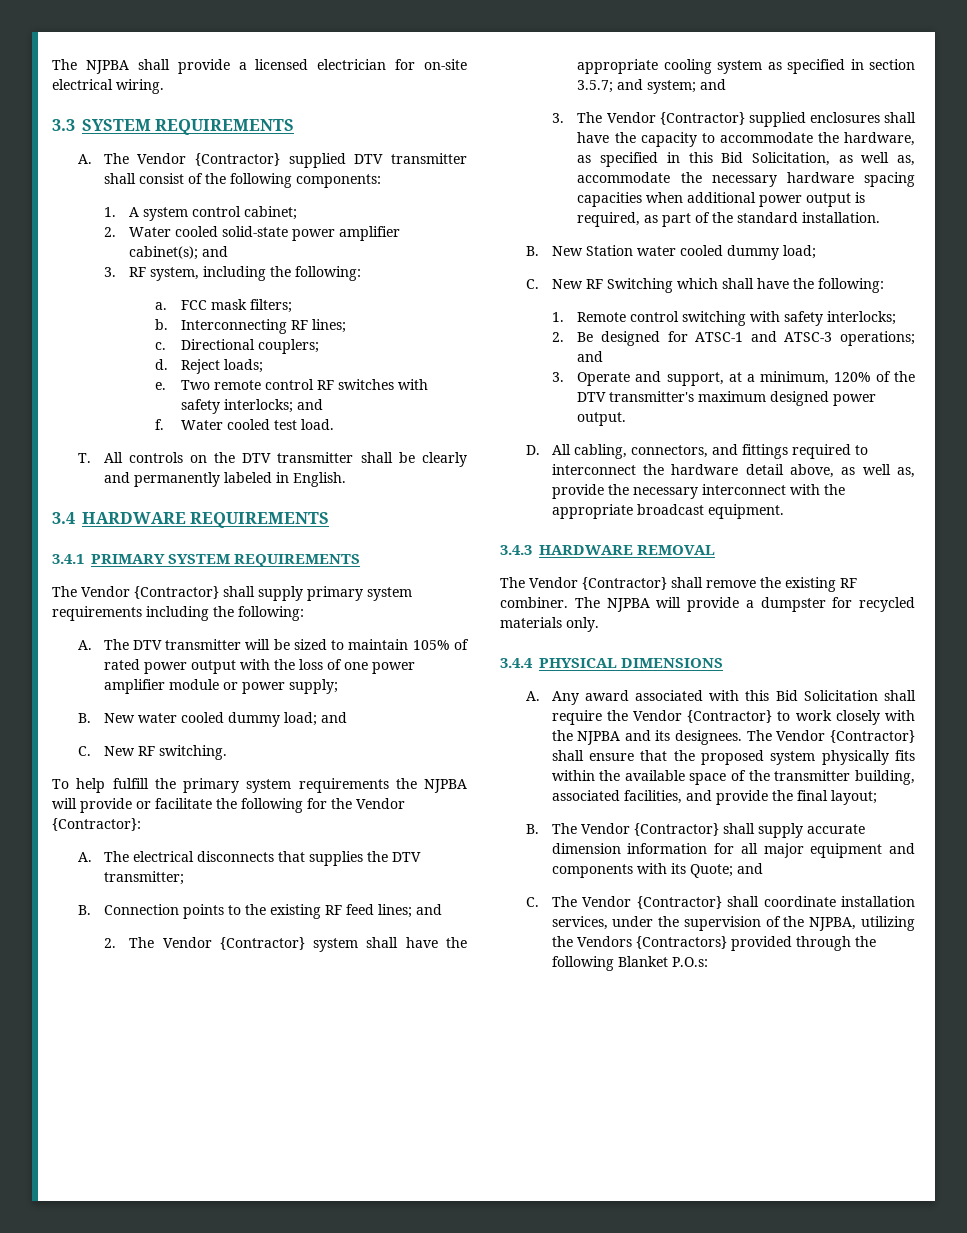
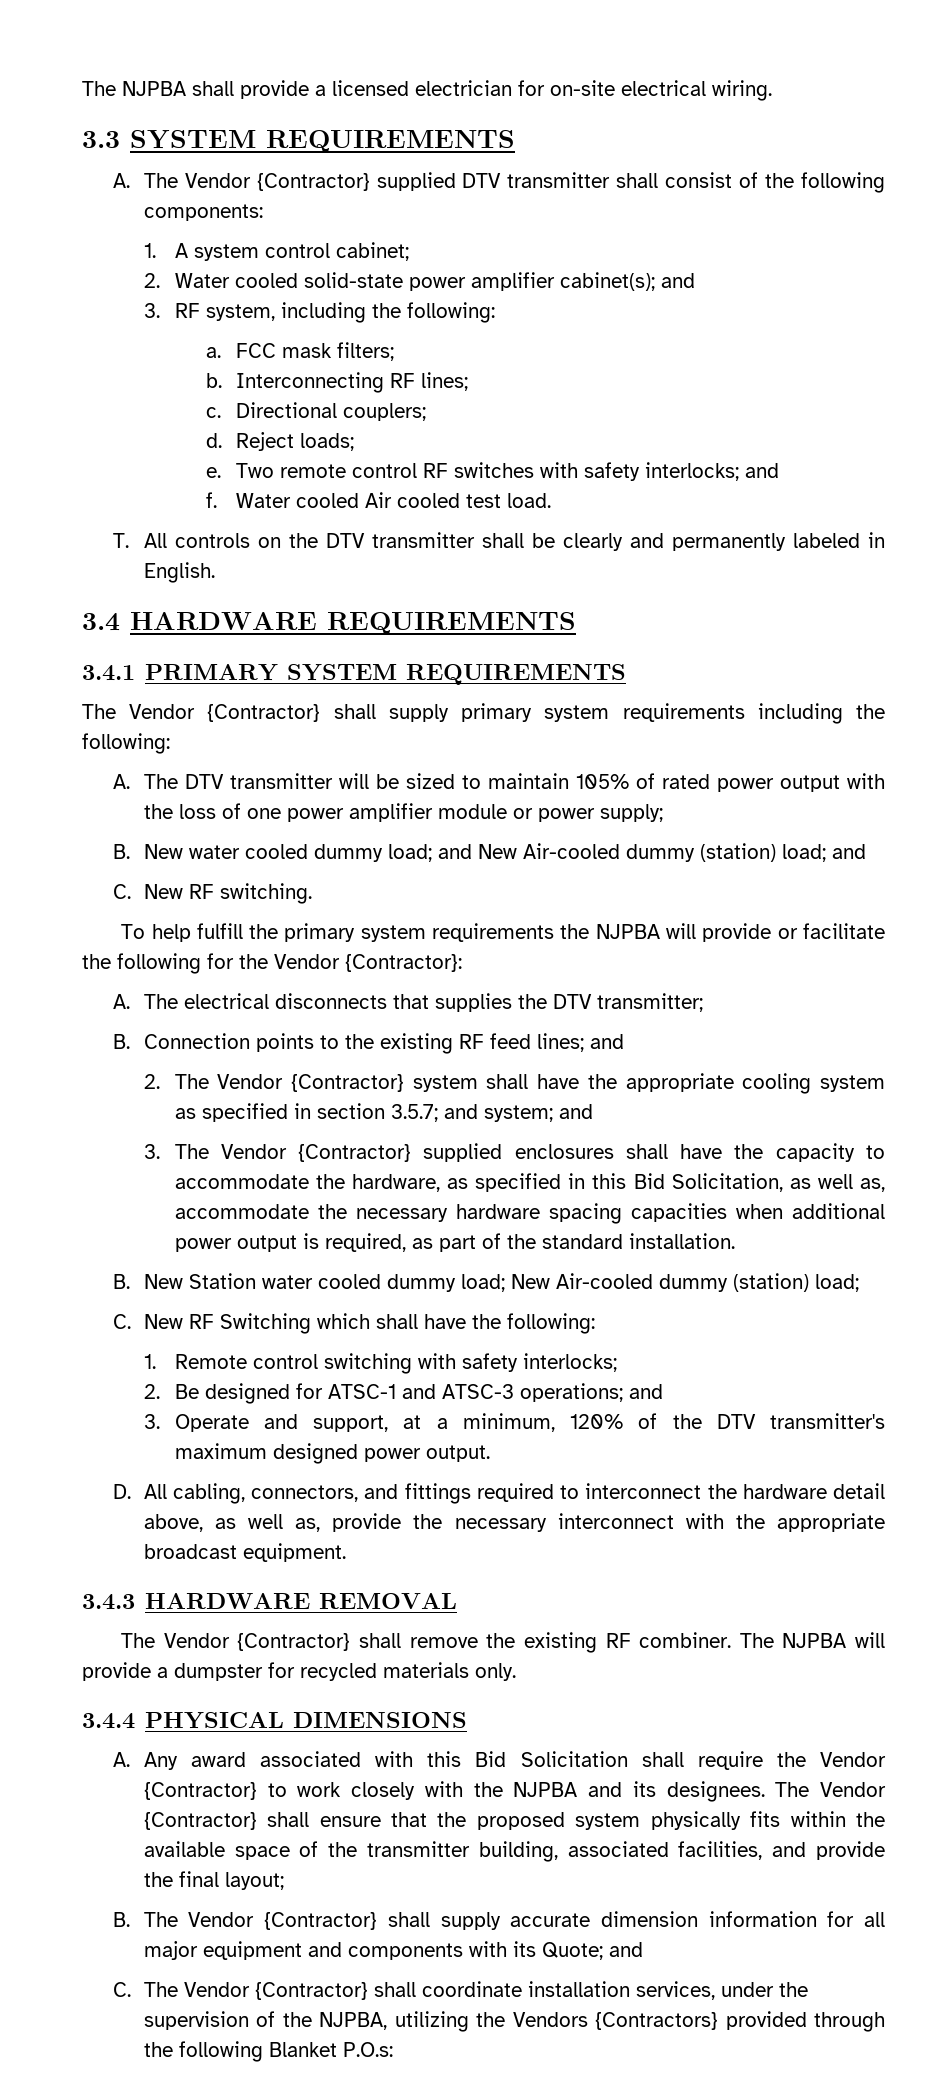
- Water cooled test load.
+ Water cooled Air cooled test load.
- B. New water cooled dummy load; and
+ B. New water cooled dummy load; and New Air-cooled dummy (station) load; and
- B. New Station water cooled dummy load;
+ B. New Station water cooled dummy load; New Air-cooled dummy (station) load;

